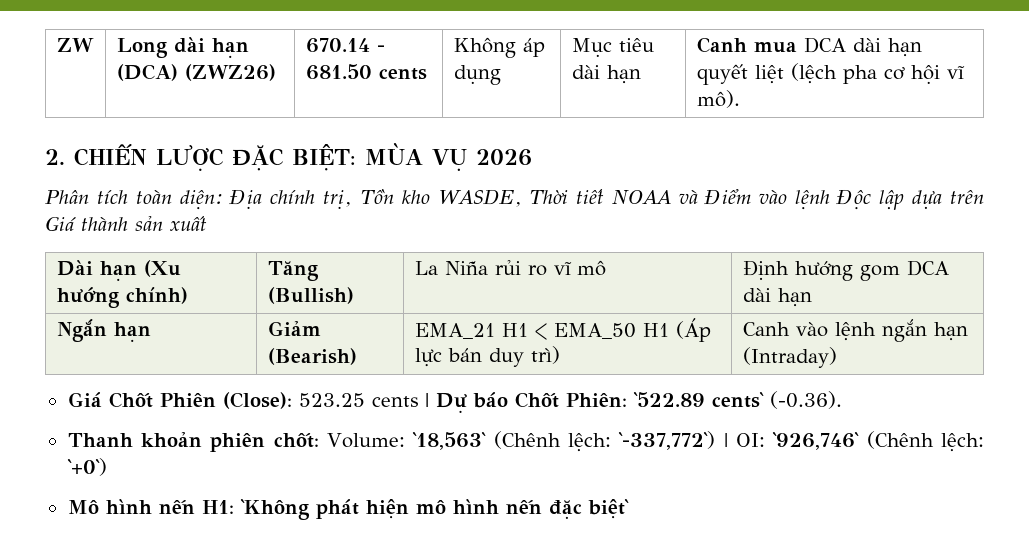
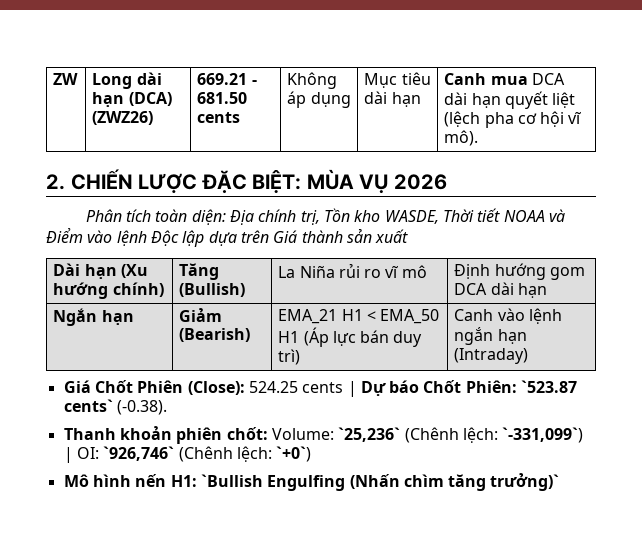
- ZW | Long dài hạn (DCA) (ZWZ26) | 670.14 - 681.50 cents | Không áp dụng | Mục tiêu dài hạn | Canh mua DCA dài hạn quyết liệt (lệch pha cơ hội vĩ mô).
+ ZW | Long dài hạn (DCA) (ZWZ26) | 669.21 - 681.50 cents | Không áp dụng | Mục tiêu dài hạn | Canh mua DCA dài hạn quyết liệt (lệch pha cơ hội vĩ mô).
- Giá Chốt Phiên (Close): 523.25 cents | Dự báo Chốt Phiên: `522.89 cents` (-0.36).
+ Giá Chốt Phiên (Close): 524.25 cents | Dự báo Chốt Phiên: `523.87 cents` (-0.38).
- Thanh khoản phiên chốt: Volume: `18,563` (Chênh lệch: `-337,772`) | OI: `926,746` (Chênh lệch: `+0`)
+ Thanh khoản phiên chốt: Volume: `25,236` (Chênh lệch: `-331,099`) | OI: `926,746` (Chênh lệch: `+0`)
- Mô hình nến H1: `Không phát hiện mô hình nến đặc biệt`
+ Mô hình nến H1: `Bullish Engulfing (Nhấn chìm tăng trưởng)`

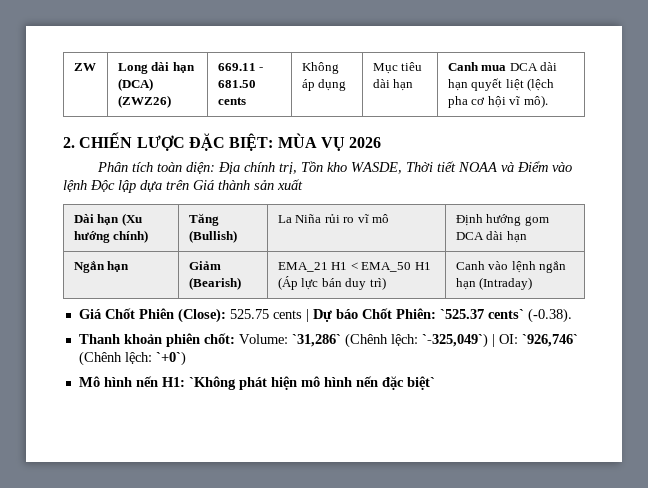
- ZW | Long dài hạn (DCA) (ZWZ26) | 669.21 - 681.50 cents | Không áp dụng | Mục tiêu dài hạn | Canh mua DCA dài hạn quyết liệt (lệch pha cơ hội vĩ mô).
+ ZW | Long dài hạn (DCA) (ZWZ26) | 669.11 - 681.50 cents | Không áp dụng | Mục tiêu dài hạn | Canh mua DCA dài hạn quyết liệt (lệch pha cơ hội vĩ mô).
- Giá Chốt Phiên (Close): 524.25 cents | Dự báo Chốt Phiên: `523.87 cents` (-0.38).
+ Giá Chốt Phiên (Close): 525.75 cents | Dự báo Chốt Phiên: `525.37 cents` (-0.38).
- Thanh khoản phiên chốt: Volume: `25,236` (Chênh lệch: `-331,099`) | OI: `926,746` (Chênh lệch: `+0`)
+ Thanh khoản phiên chốt: Volume: `31,286` (Chênh lệch: `-325,049`) | OI: `926,746` (Chênh lệch: `+0`)
- Mô hình nến H1: `Bullish Engulfing (Nhấn chìm tăng trưởng)`
+ Mô hình nến H1: `Không phát hiện mô hình nến đặc biệt`

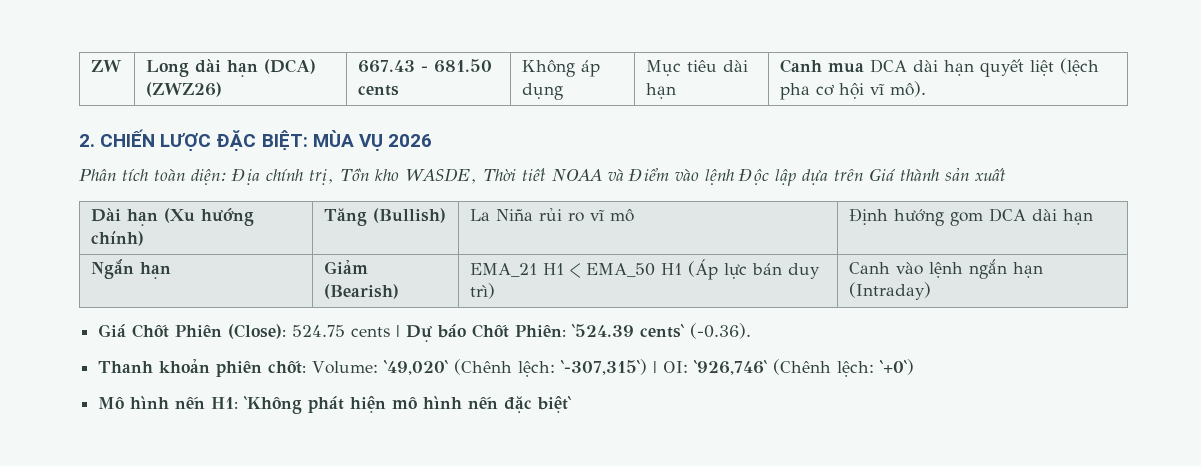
- ZW | Long dài hạn (DCA) (ZWZ26) | 669.11 - 681.50 cents | Không áp dụng | Mục tiêu dài hạn | Canh mua DCA dài hạn quyết liệt (lệch pha cơ hội vĩ mô).
+ ZW | Long dài hạn (DCA) (ZWZ26) | 667.43 - 681.50 cents | Không áp dụng | Mục tiêu dài hạn | Canh mua DCA dài hạn quyết liệt (lệch pha cơ hội vĩ mô).
- Giá Chốt Phiên (Close): 525.75 cents | Dự báo Chốt Phiên: `525.37 cents` (-0.38).
+ Giá Chốt Phiên (Close): 524.75 cents | Dự báo Chốt Phiên: `524.39 cents` (-0.36).
- Thanh khoản phiên chốt: Volume: `31,286` (Chênh lệch: `-325,049`) | OI: `926,746` (Chênh lệch: `+0`)
+ Thanh khoản phiên chốt: Volume: `49,020` (Chênh lệch: `-307,315`) | OI: `926,746` (Chênh lệch: `+0`)

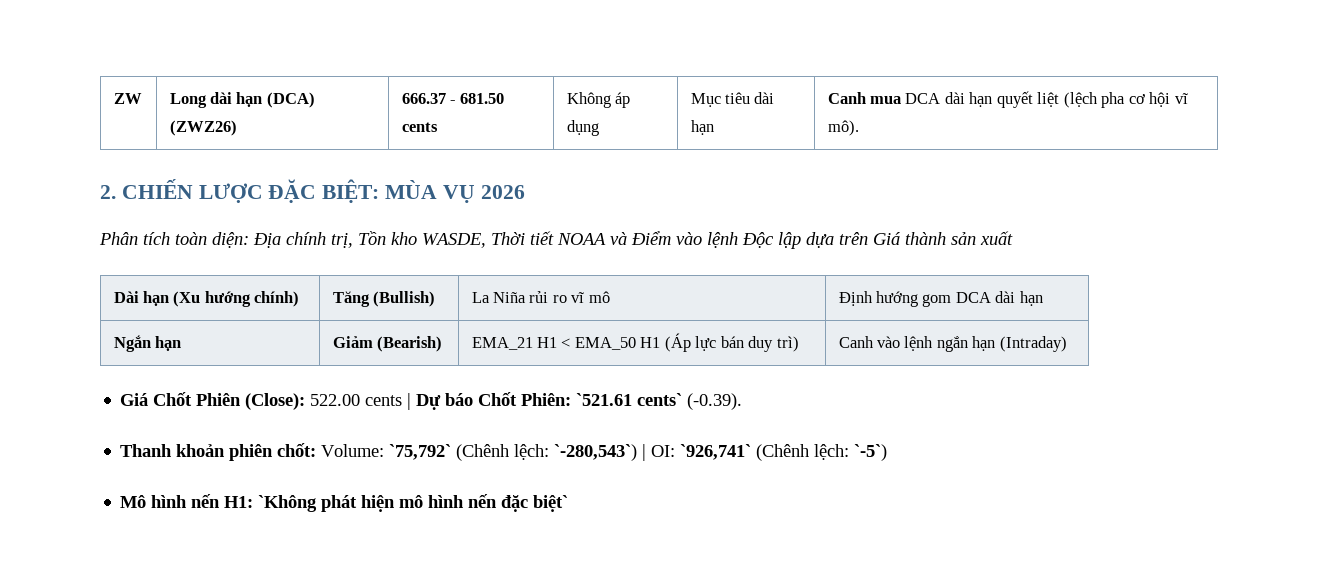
- ZW | Long dài hạn (DCA) (ZWZ26) | 667.43 - 681.50 cents | Không áp dụng | Mục tiêu dài hạn | Canh mua DCA dài hạn quyết liệt (lệch pha cơ hội vĩ mô).
+ ZW | Long dài hạn (DCA) (ZWZ26) | 666.37 - 681.50 cents | Không áp dụng | Mục tiêu dài hạn | Canh mua DCA dài hạn quyết liệt (lệch pha cơ hội vĩ mô).
- Giá Chốt Phiên (Close): 524.75 cents | Dự báo Chốt Phiên: `524.39 cents` (-0.36).
+ Giá Chốt Phiên (Close): 522.00 cents | Dự báo Chốt Phiên: `521.61 cents` (-0.39).
- Thanh khoản phiên chốt: Volume: `49,020` (Chênh lệch: `-307,315`) | OI: `926,746` (Chênh lệch: `+0`)
+ Thanh khoản phiên chốt: Volume: `75,792` (Chênh lệch: `-280,543`) | OI: `926,741` (Chênh lệch: `-5`)

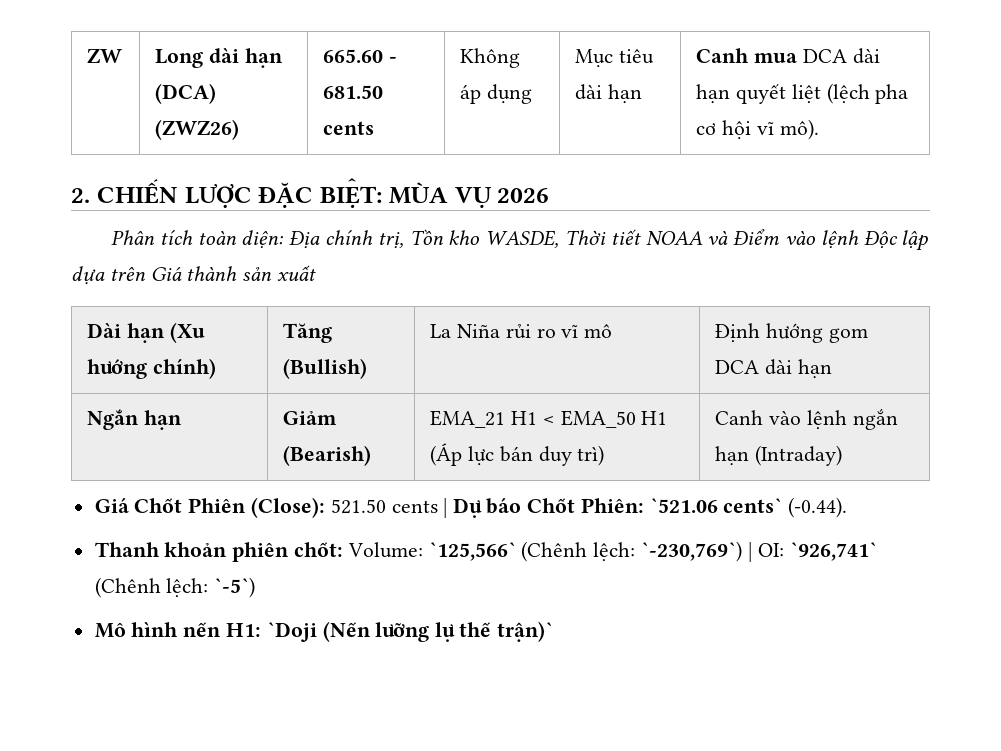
- ZW | Long dài hạn (DCA) (ZWZ26) | 666.37 - 681.50 cents | Không áp dụng | Mục tiêu dài hạn | Canh mua DCA dài hạn quyết liệt (lệch pha cơ hội vĩ mô).
+ ZW | Long dài hạn (DCA) (ZWZ26) | 665.60 - 681.50 cents | Không áp dụng | Mục tiêu dài hạn | Canh mua DCA dài hạn quyết liệt (lệch pha cơ hội vĩ mô).
- Giá Chốt Phiên (Close): 522.00 cents | Dự báo Chốt Phiên: `521.61 cents` (-0.39).
+ Giá Chốt Phiên (Close): 521.50 cents | Dự báo Chốt Phiên: `521.06 cents` (-0.44).
- Thanh khoản phiên chốt: Volume: `75,792` (Chênh lệch: `-280,543`) | OI: `926,741` (Chênh lệch: `-5`)
+ Thanh khoản phiên chốt: Volume: `125,566` (Chênh lệch: `-230,769`) | OI: `926,741` (Chênh lệch: `-5`)
- Mô hình nến H1: `Không phát hiện mô hình nến đặc biệt`
+ Mô hình nến H1: `Doji (Nến lưỡng lự thế trận)`

